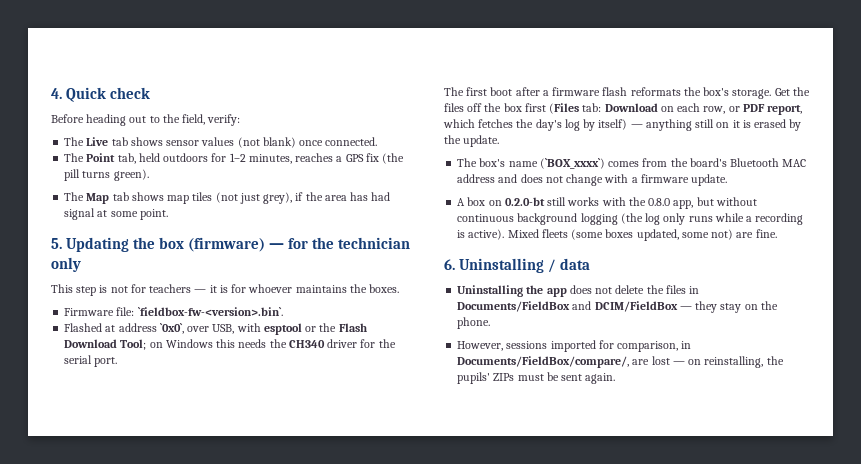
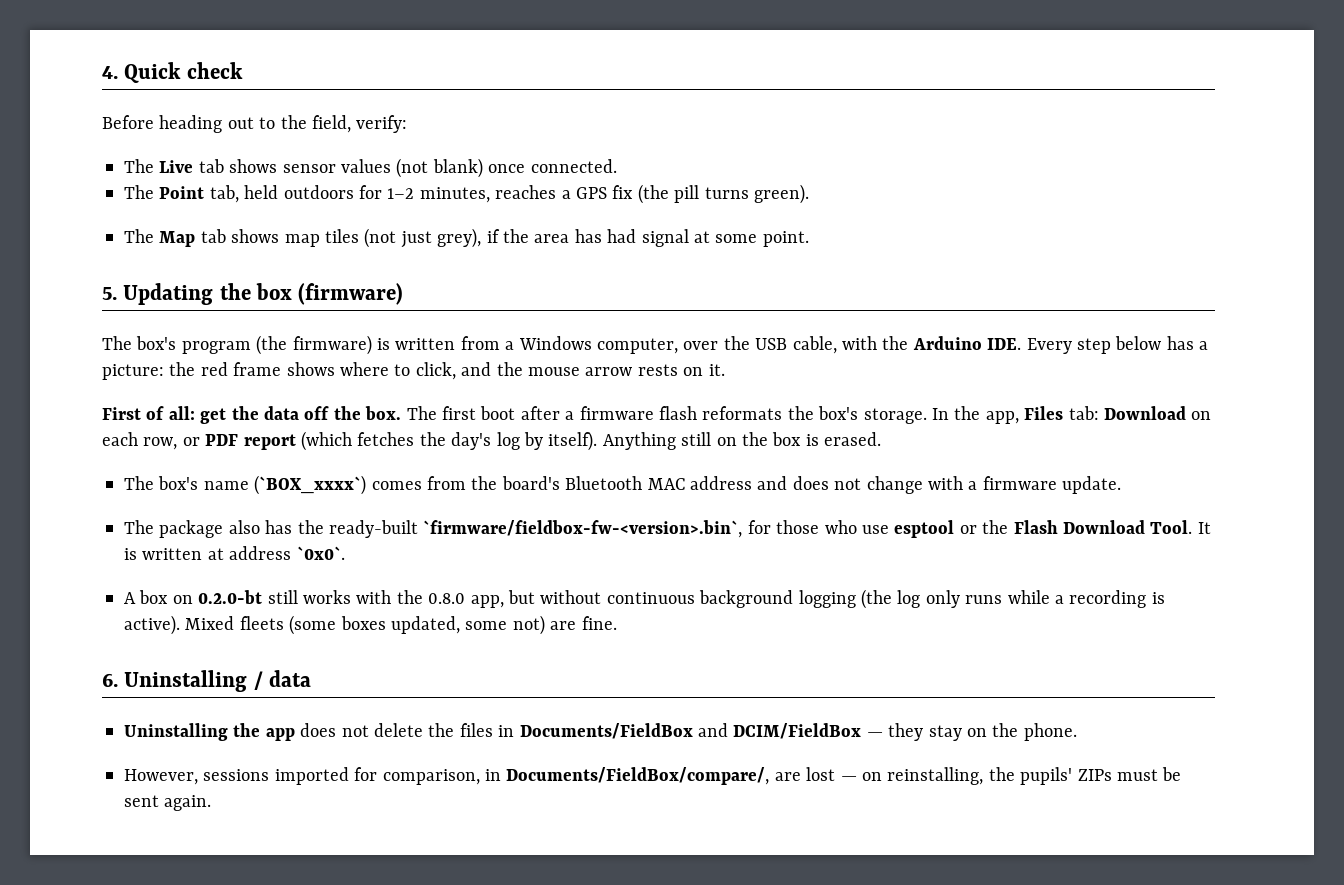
- 5. Updating the box (firmware) — for the technician only
- This step is not for teachers — it is for whoever maintains the boxes.
- Firmware file: `fieldbox-fw-<version>.bin`.
- Flashed at address `0x0`, over USB, with esptool or the Flash Download Tool; on Windows this needs the CH340 driver for the serial port.
- The first boot after a firmware flash reformats the box's storage.
+ 5. Updating the box (firmware)
+ The box's program (the firmware) is written from a Windows computer, over the USB cable, with the Arduino IDE. Every step below has a picture: the red frame shows where to click, and the mouse arrow rests on it.
+ First of all: get the data off the box. The first boot after a firmware flash reformats the box's storage.
- Get the files off the box first (Files tab: Download on each row, or PDF report, which fetches the day's log by itself) — anything still on it is erased by the update.
+ In the app, Files tab: Download on each row, or PDF report (which fetches the day's log by itself). Anything still on the box is erased.
+ The package also has the ready-built `firmware/fieldbox-fw-<version>.bin`, for those who use esptool or the Flash Download Tool. It is written at address `0x0`.

